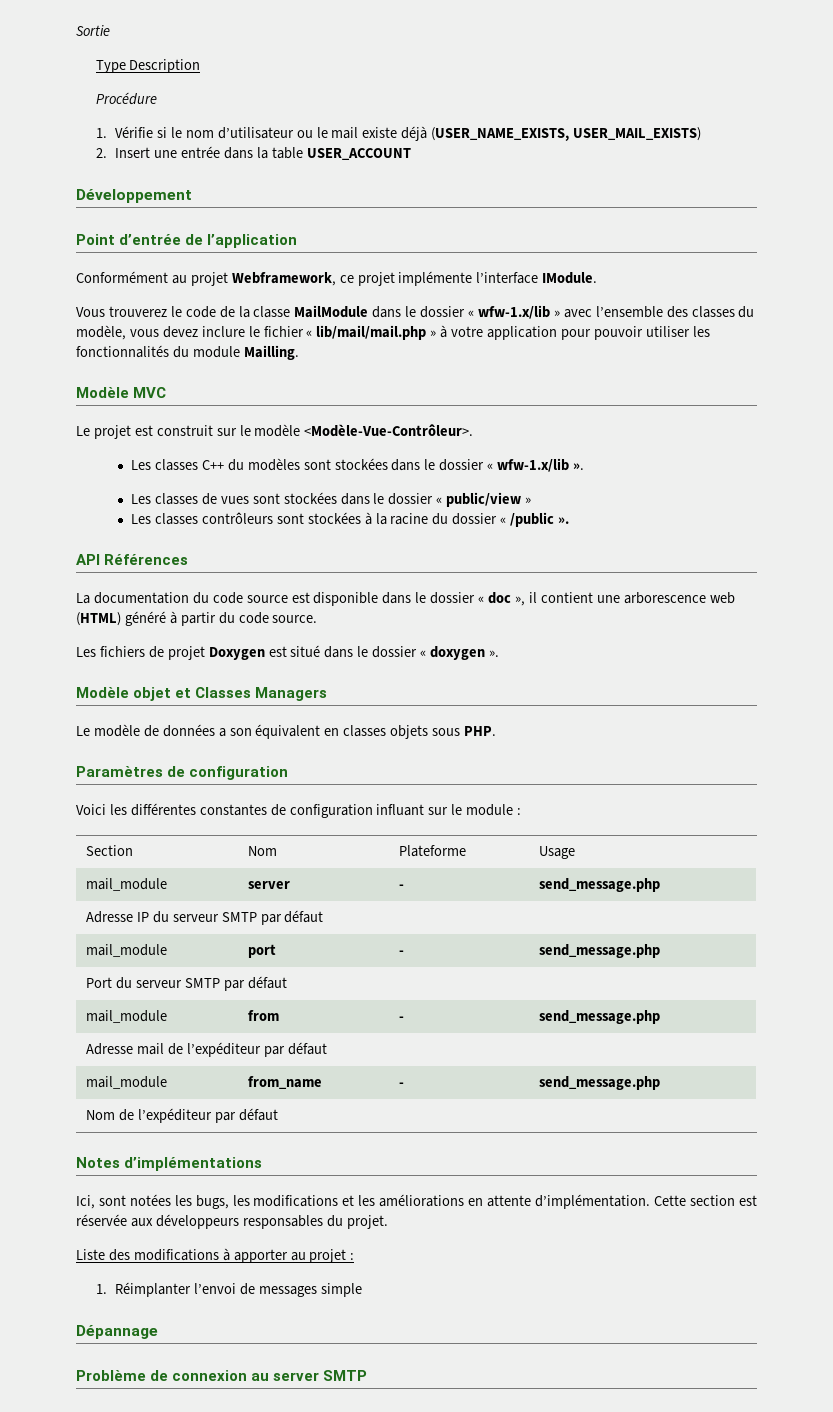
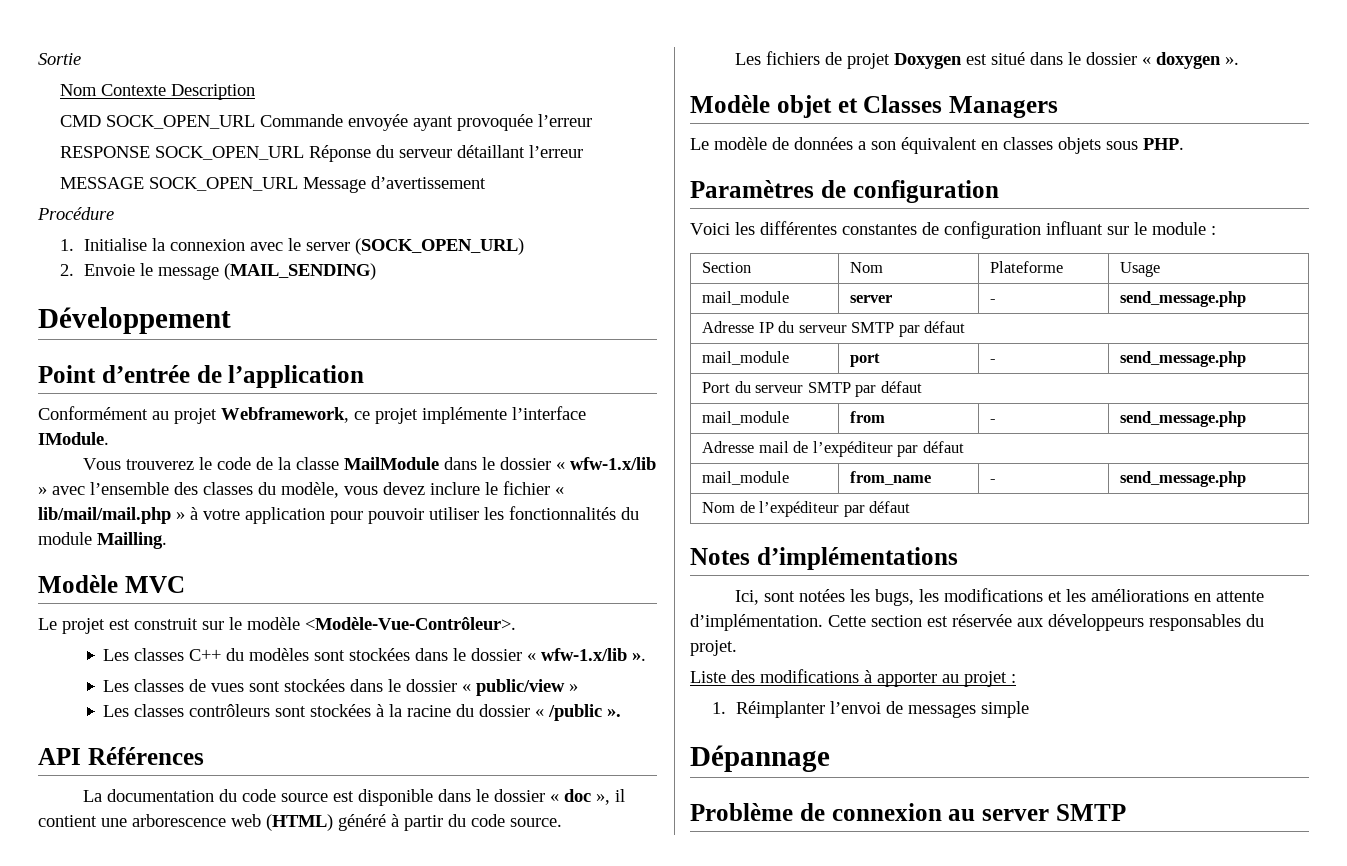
- Type Description
+ Nom Contexte Description
+ CMD SOCK_OPEN_URL Commande envoyée ayant provoquée l’erreur
+ RESPONSE SOCK_OPEN_URL Réponse du serveur détaillant l’erreur
+ MESSAGE SOCK_OPEN_URL Message d’avertissement
  Procédure
- 1. Vérifie si le nom d’utilisateur ou le mail existe déjà (USER_NAME_EXISTS, USER_MAIL_EXISTS)
- 2. Insert une entrée dans la table USER_ACCOUNT
+ 1. Initialise la connexion avec le server (SOCK_OPEN_URL)
+ 2. Envoie le message (MAIL_SENDING)

